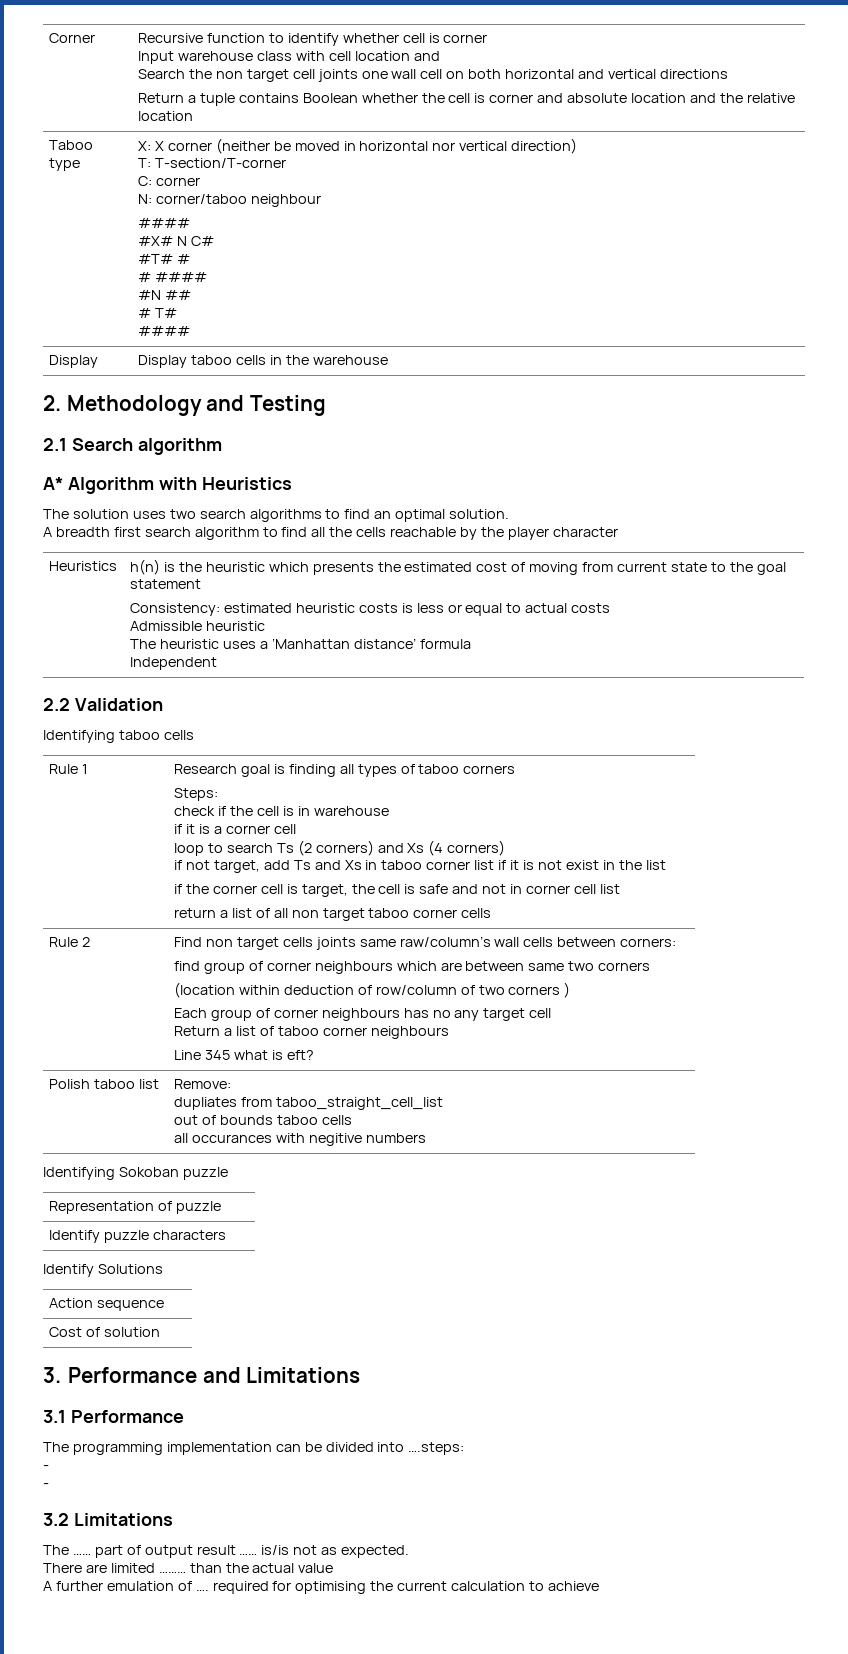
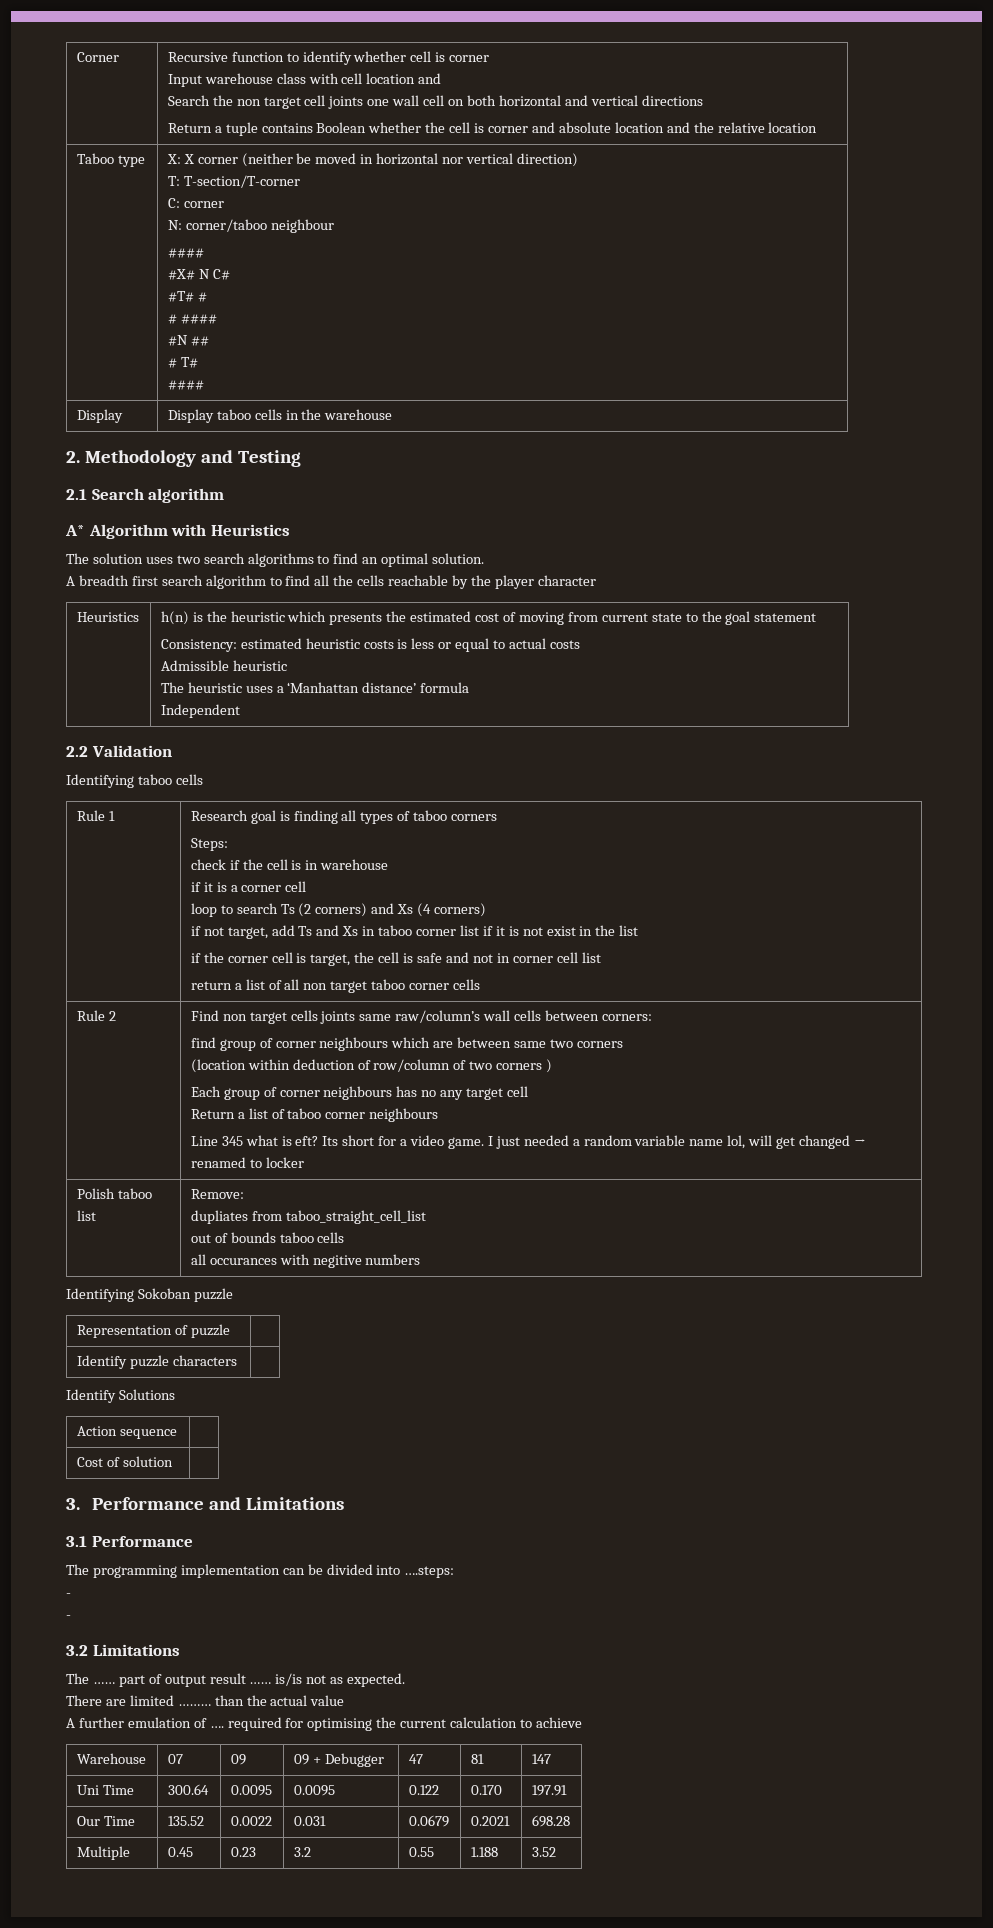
+ Its short for a video game. I just needed a random variable name lol, will get changed → renamed to locker
+ Warehouse | 07 | 09 | 09 + Debugger | 47 | 81 | 147
+ Uni Time | 300.64 | 0.0095 | 0.0095 | 0.122 | 0.170 | 197.91
+ Our Time | 135.52 | 0.0022 | 0.031 | 0.0679 | 0.2021 | 698.28
+ Multiple | 0.45 | 0.23 | 3.2 | 0.55 | 1.188 | 3.52

